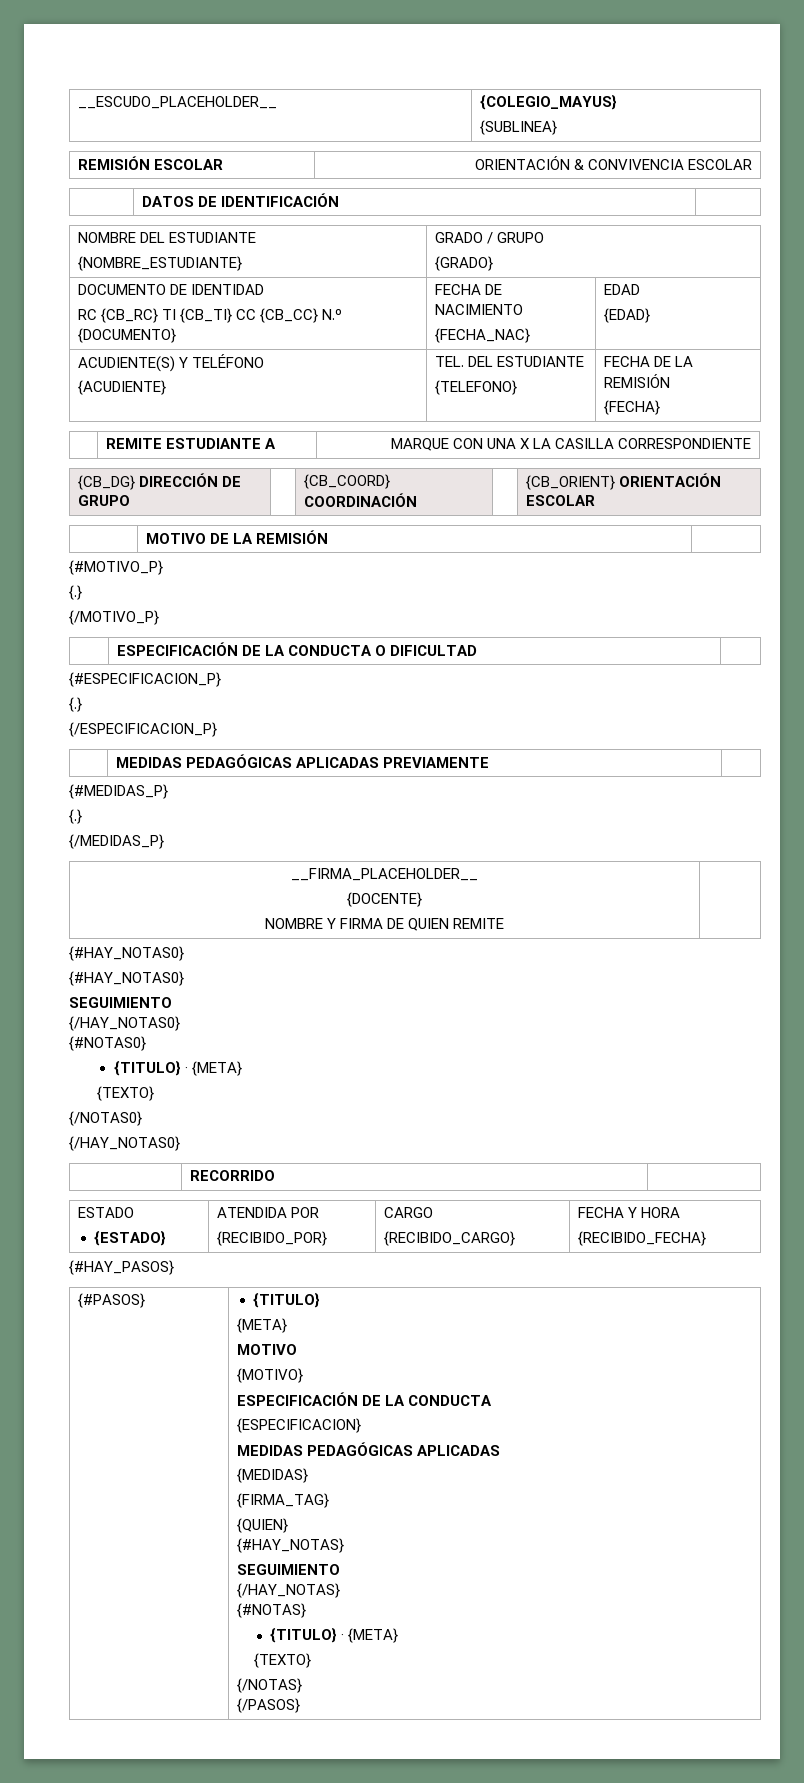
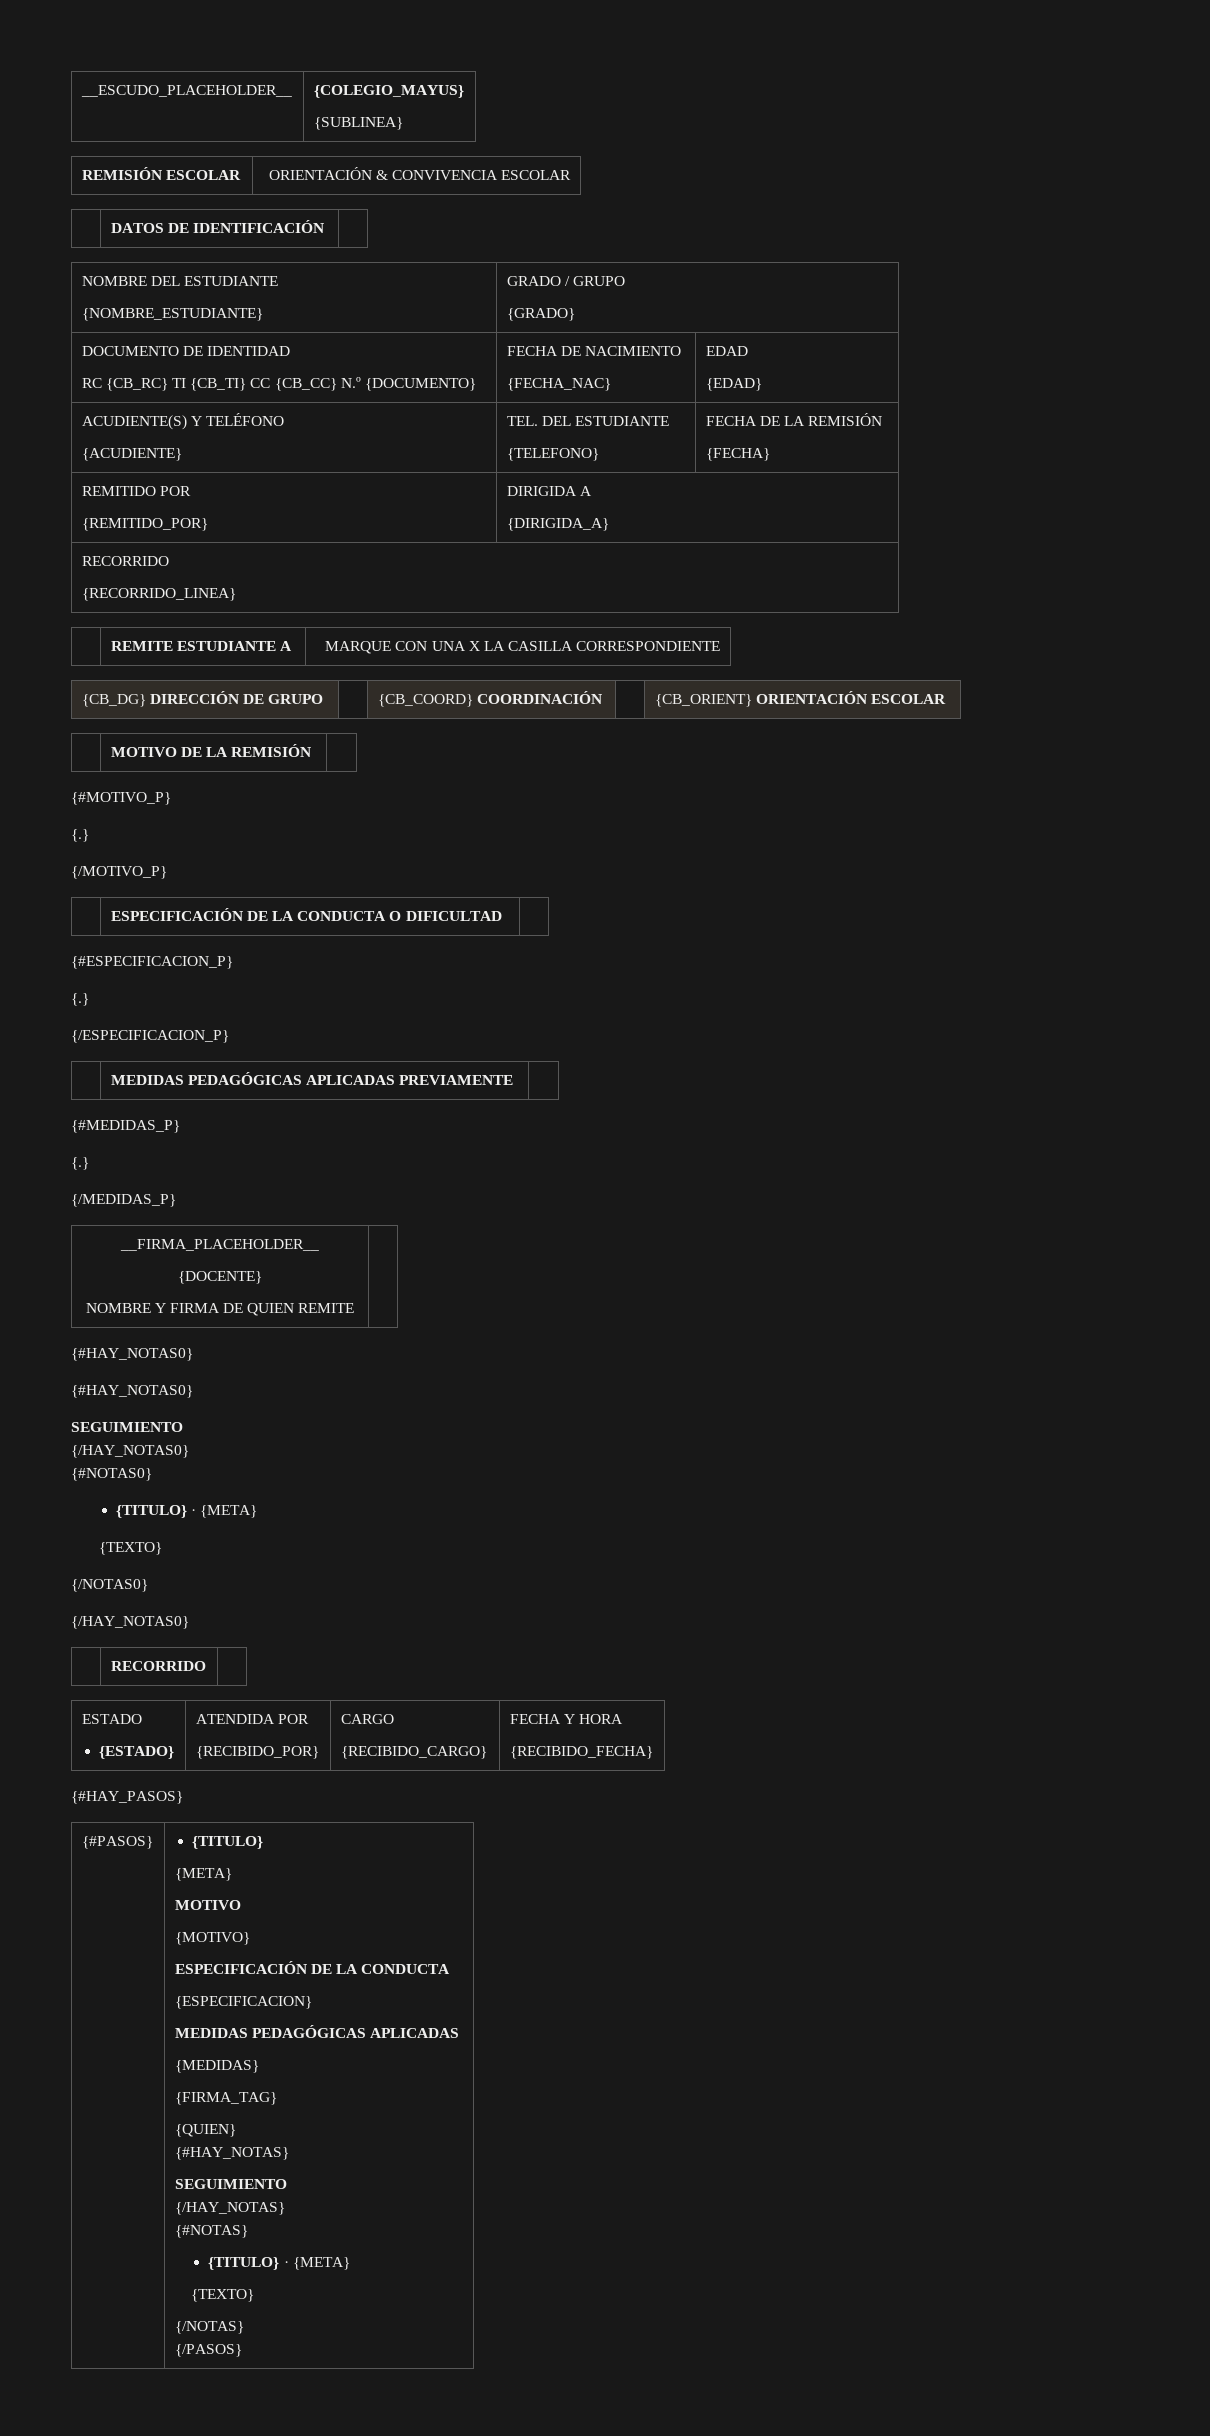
+ REMITIDO POR
+ {REMITIDO_POR} | DIRIGIDA A
+ {DIRIGIDA_A}
+ RECORRIDO
+ {RECORRIDO_LINEA}

